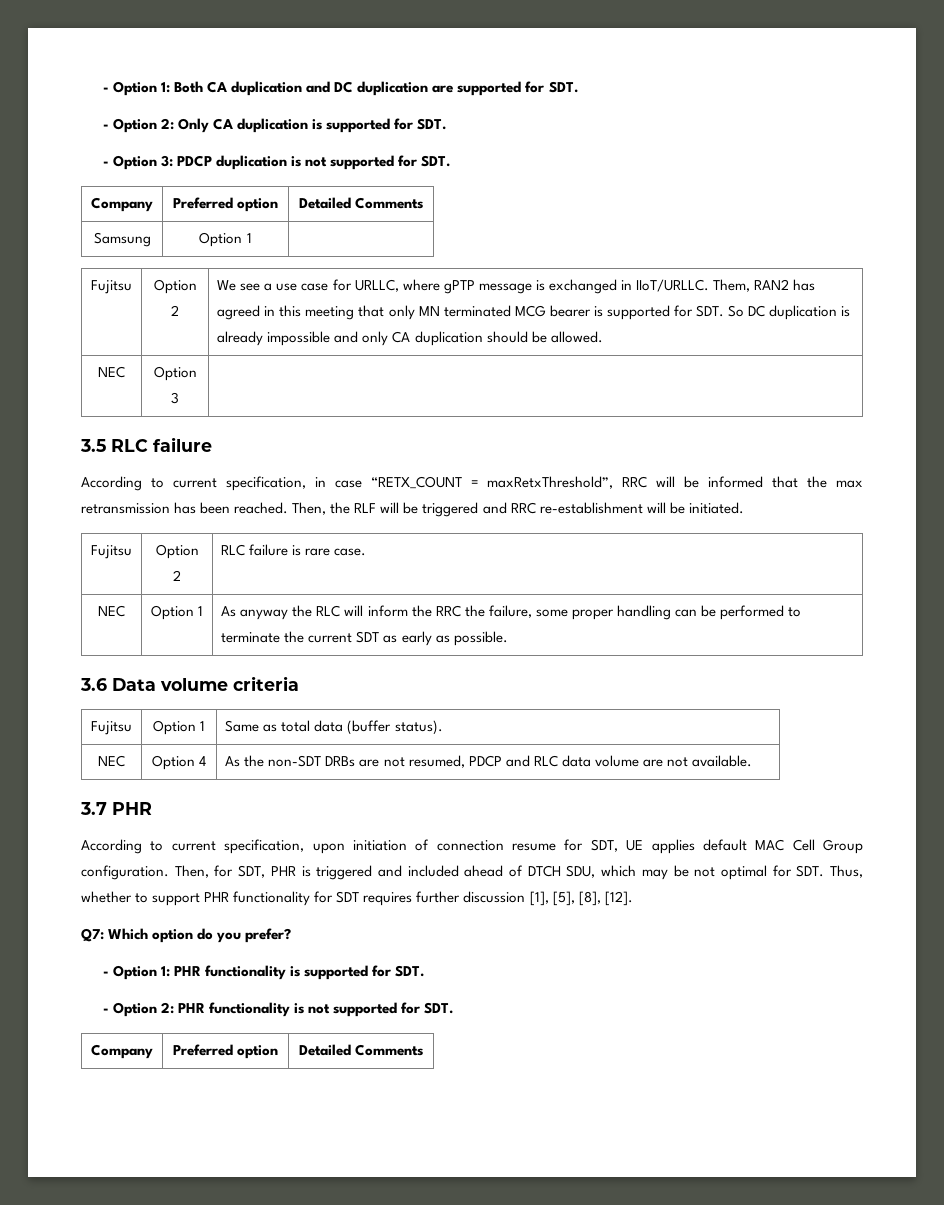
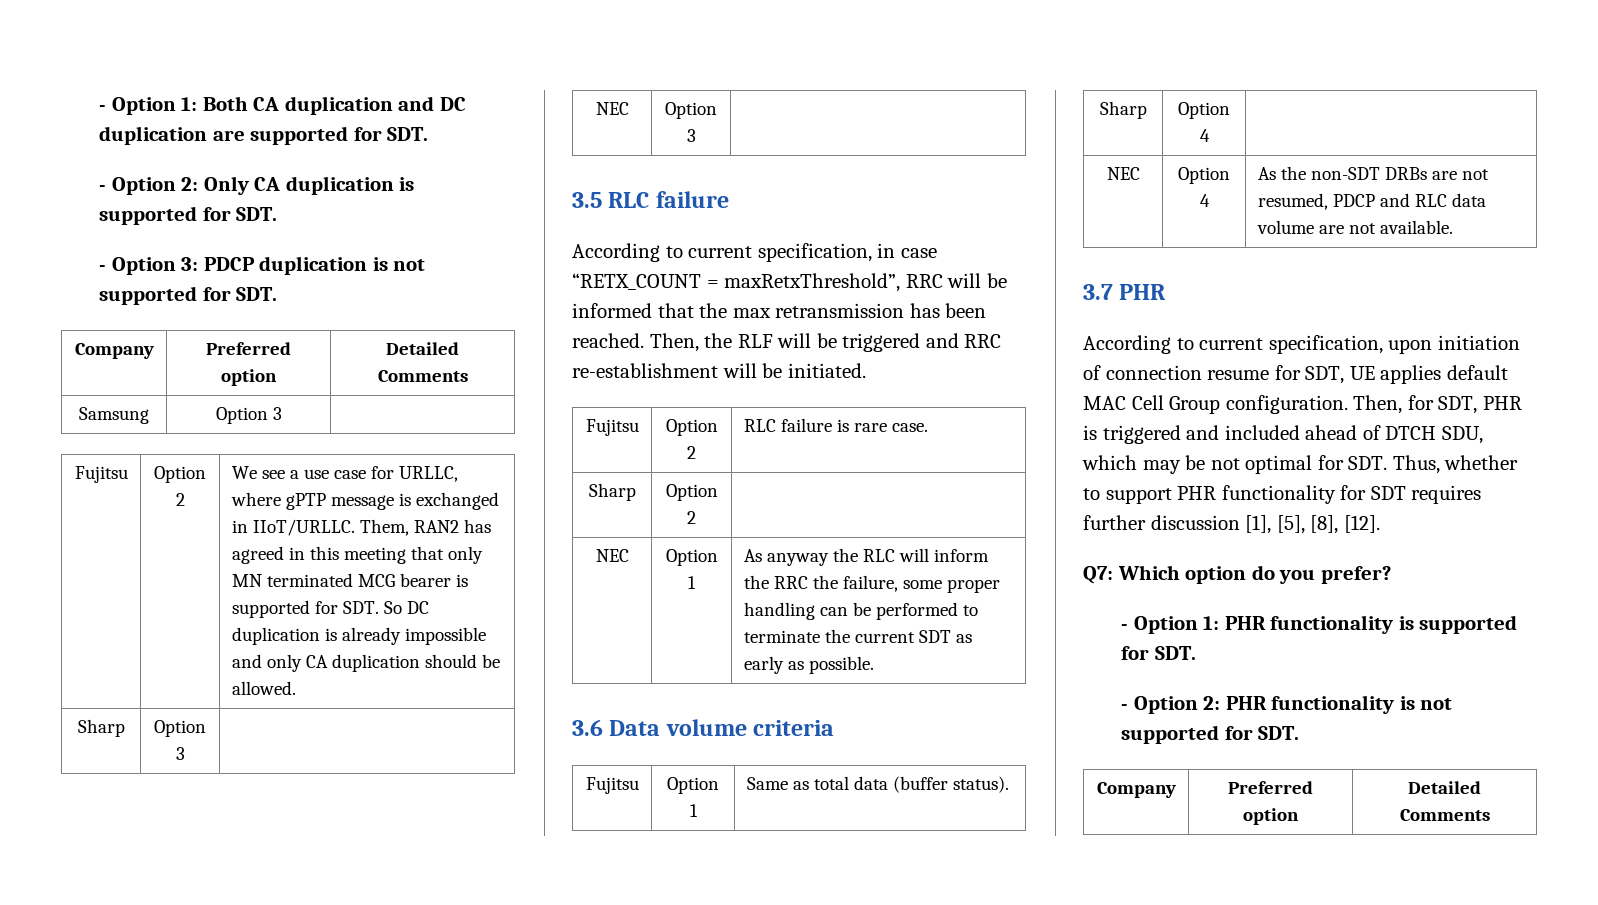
- Samsung | Option 1 |
+ Samsung | Option 3 |
+ Sharp | Option 3 |
+ Sharp | Option 2 |
+ Sharp | Option 4 |

